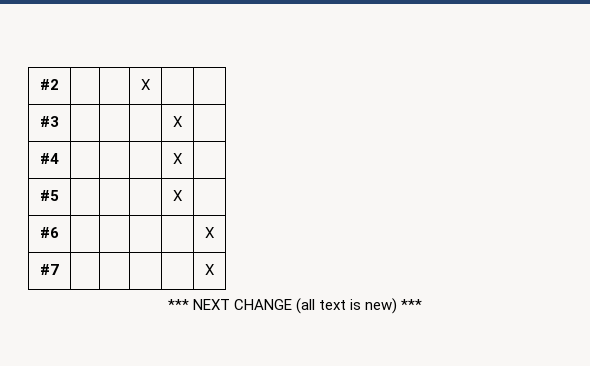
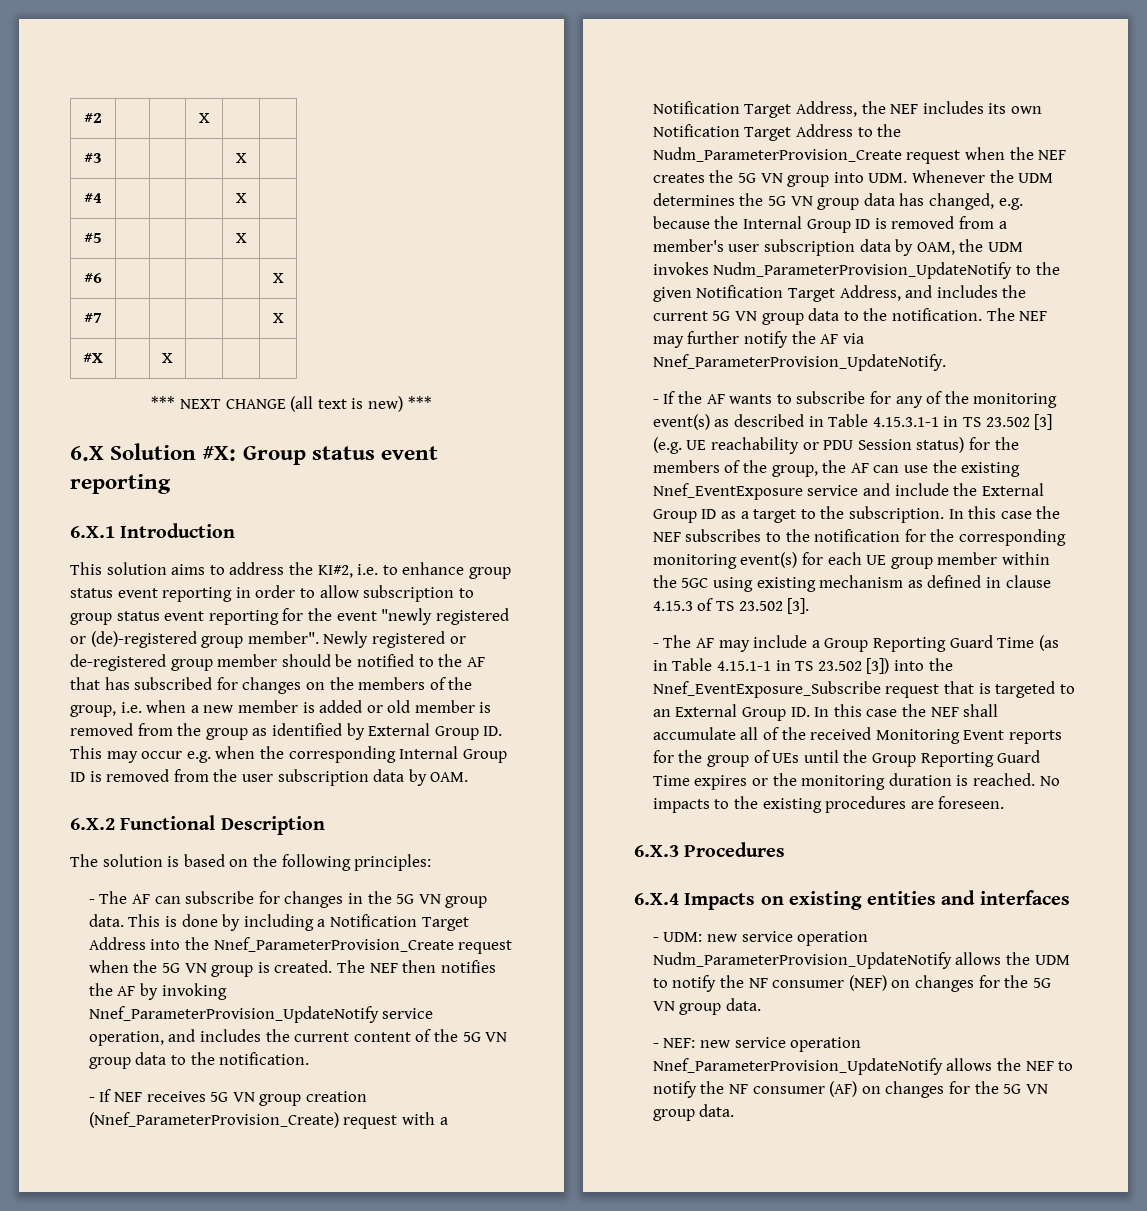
+ #X | | X | | |
+ 6.X Solution #X: Group status event reporting
+ 6.X.1 Introduction
+ This solution aims to address the KI#2, i.e. to enhance group status event reporting in order to allow subscription to group status event reporting for the event "newly registered or (de)-registered group member". Newly registered or de-registered group member should be notified to the AF that has subscribed for changes on the members of the group, i.e. when a new member is added or old member is removed from the group as identified by External Group ID. This may occur e.g. when the corresponding Internal Group ID is removed from the user subscription data by OAM.
+ 6.X.2 Functional Description
+ The solution is based on the following principles:
+ - The AF can subscribe for changes in the 5G VN group data. This is done by including a Notification Target Address into the Nnef_ParameterProvision_Create request when the 5G VN group is created. The NEF then notifies the AF by invoking Nnef_ParameterProvision_UpdateNotify service operation, and includes the current content of the 5G VN group data to the notification.
+ - If NEF receives 5G VN group creation (Nnef_ParameterProvision_Create) request with a Notification Target Address, the NEF includes its own Notification Target Address to the Nudm_ParameterProvision_Create request when the NEF creates the 5G VN group into UDM. Whenever the UDM determines the 5G VN group data has changed, e.g. because the Internal Group ID is removed from a member's user subscription data by OAM, the UDM invokes Nudm_ParameterProvision_UpdateNotify to the given Notification Target Address, and includes the current 5G VN group data to the notification. The NEF may further notify the AF via Nnef_ParameterProvision_UpdateNotify.
+ - If the AF wants to subscribe for any of the monitoring event(s) as described in Table 4.15.3.1-1 in TS 23.502 [3] (e.g. UE reachability or PDU Session status) for the members of the group, the AF can use the existing Nnef_EventExposure service and include the External Group ID as a target to the subscription. In this case the NEF subscribes to the notification for the corresponding monitoring event(s) for each UE group member within the 5GC using existing mechanism as defined in clause 4.15.3 of TS 23.502 [3].
+ - The AF may include a Group Reporting Guard Time (as in Table 4.15.1-1 in TS 23.502 [3]) into the Nnef_EventExposure_Subscribe request that is targeted to an External Group ID. In this case the NEF shall accumulate all of the received Monitoring Event reports for the group of UEs until the Group Reporting Guard Time expires or the monitoring duration is reached. No impacts to the existing procedures are foreseen.
+ 6.X.3 Procedures
+ 6.X.4 Impacts on existing entities and interfaces
+ - UDM: new service operation Nudm_ParameterProvision_UpdateNotify allows the UDM to notify the NF consumer (NEF) on changes for the 5G VN group data.
+ - NEF: new service operation Nnef_ParameterProvision_UpdateNotify allows the NEF to notify the NF consumer (AF) on changes for the 5G VN group data.

